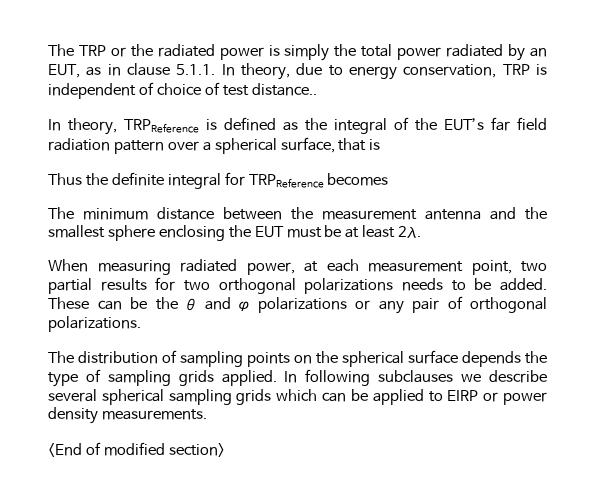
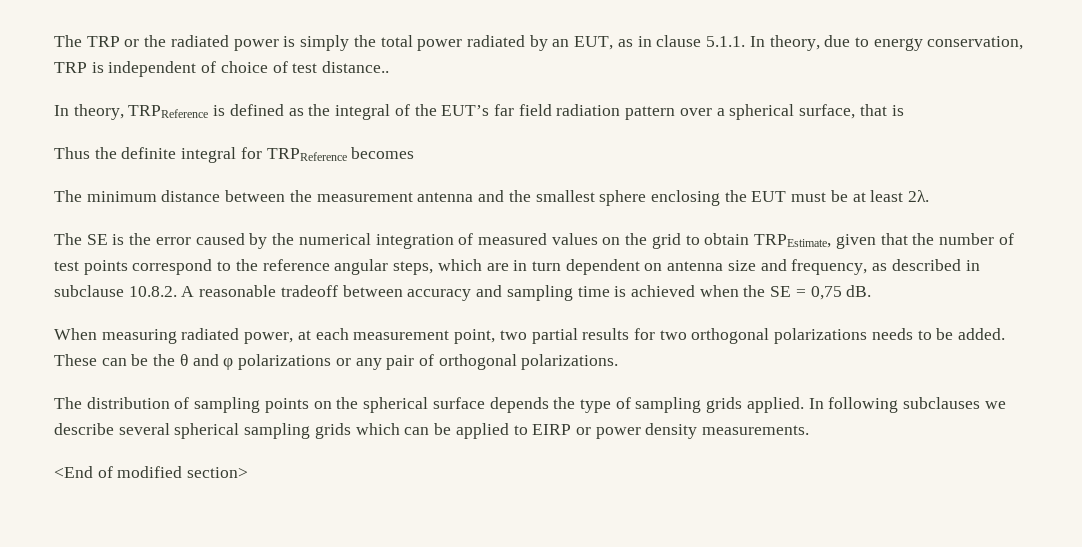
+ The SE is the error caused by the numerical integration of measured values on the grid to obtain TRPEstimate, given that the number of test points correspond to the reference angular steps, which are in turn dependent on antenna size and frequency, as described in subclause 10.8.2. A reasonable tradeoff between accuracy and sampling time is achieved when the SE = 0,75 dB.

